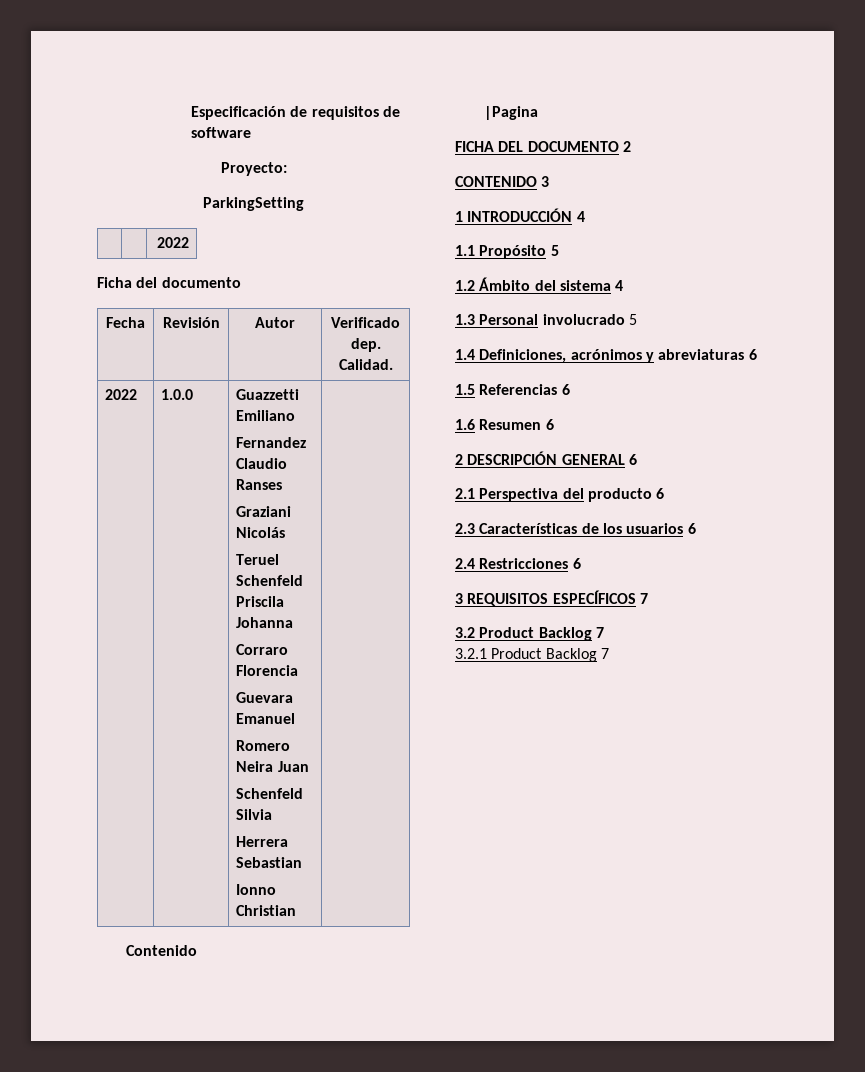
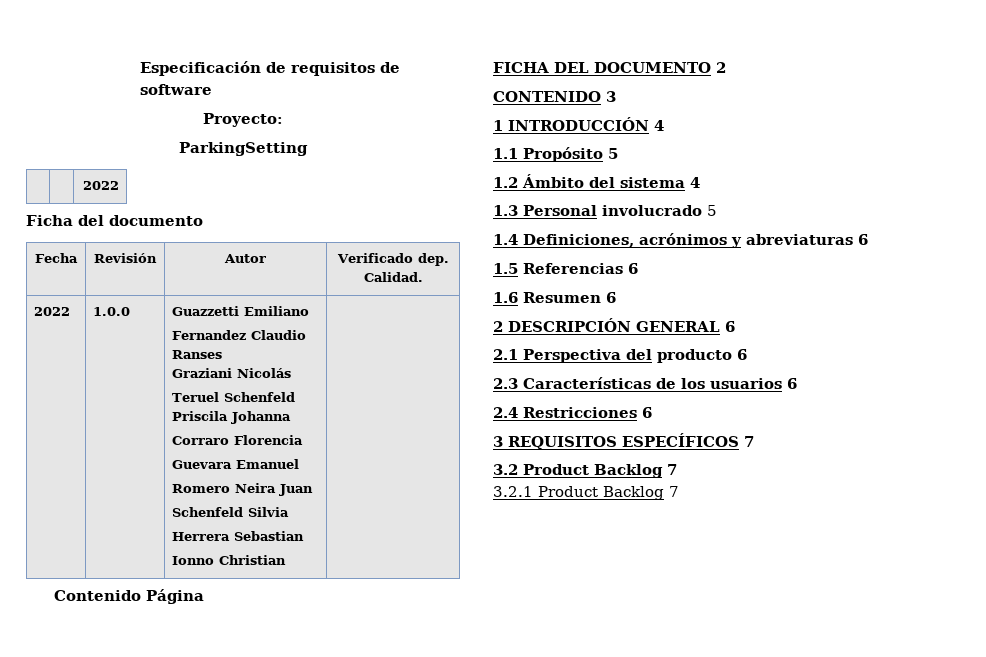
- Contenido
- |Pagina
+ Contenido Página

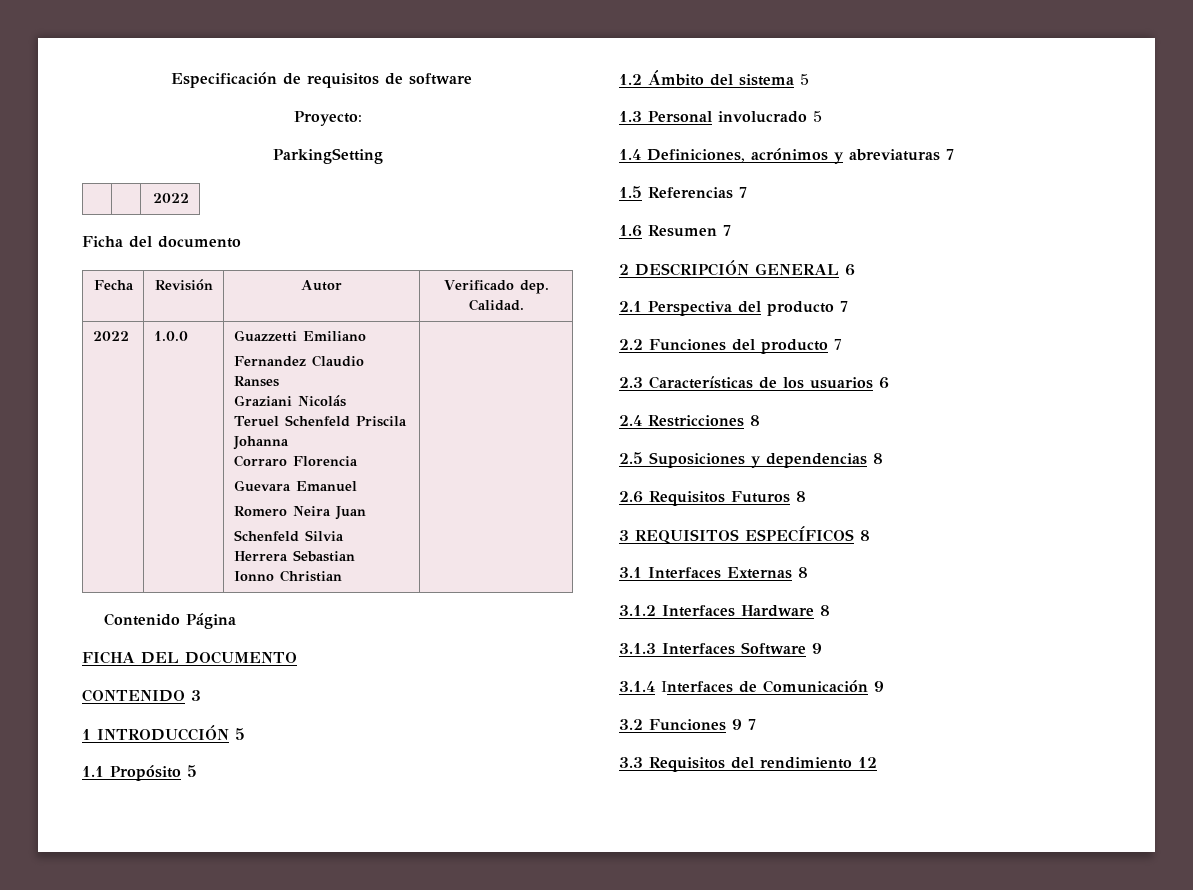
- FICHA DEL DOCUMENTO 2
+ FICHA DEL DOCUMENTO
- 1 INTRODUCCIÓN 4
+ 1 INTRODUCCIÓN 5
- 1.2 Ámbito del sistema 4
+ 1.2 Ámbito del sistema 5
- 1.4 Definiciones, acrónimos y abreviaturas 6
+ 1.4 Definiciones, acrónimos y abreviaturas 7
- 1.5 Referencias 6
+ 1.5 Referencias 7
- 1.6 Resumen 6
+ 1.6 Resumen 7
- 2.1 Perspectiva del producto 6
+ 2.1 Perspectiva del producto 7
+ 2.2 Funciones del producto 7
- 2.4 Restricciones 6
- 3 REQUISITOS ESPECÍFICOS 7
- 3.2 Product Backlog 7
- 3.2.1 Product Backlog 7
+ 2.4 Restricciones 8
+ 2.5 Suposiciones y dependencias 8
+ 2.6 Requisitos Futuros 8
+ 3 REQUISITOS ESPECÍFICOS 8
+ 3.1 Interfaces Externas 8
+ 3.1.2 Interfaces Hardware 8
+ 3.1.3 Interfaces Software 9
+ 3.1.4 Interfaces de Comunicación 9
+ 3.2 Funciones 9 7
+ 3.3 Requisitos del rendimiento 12

